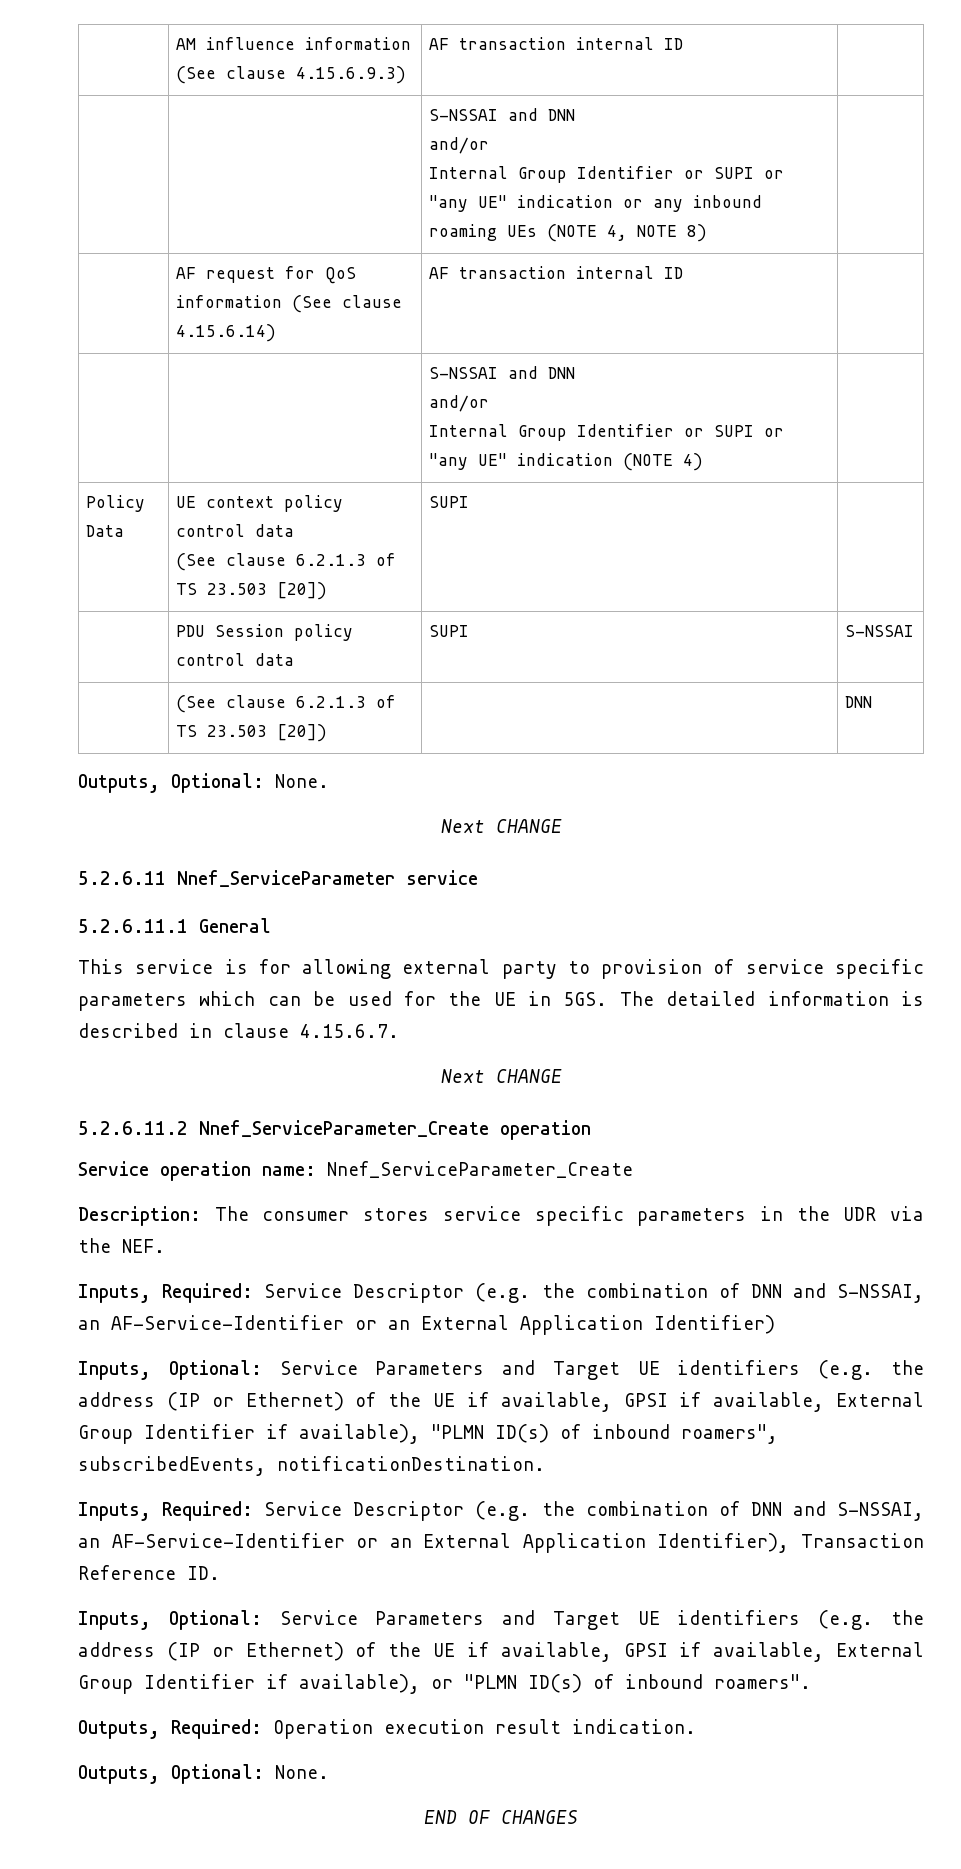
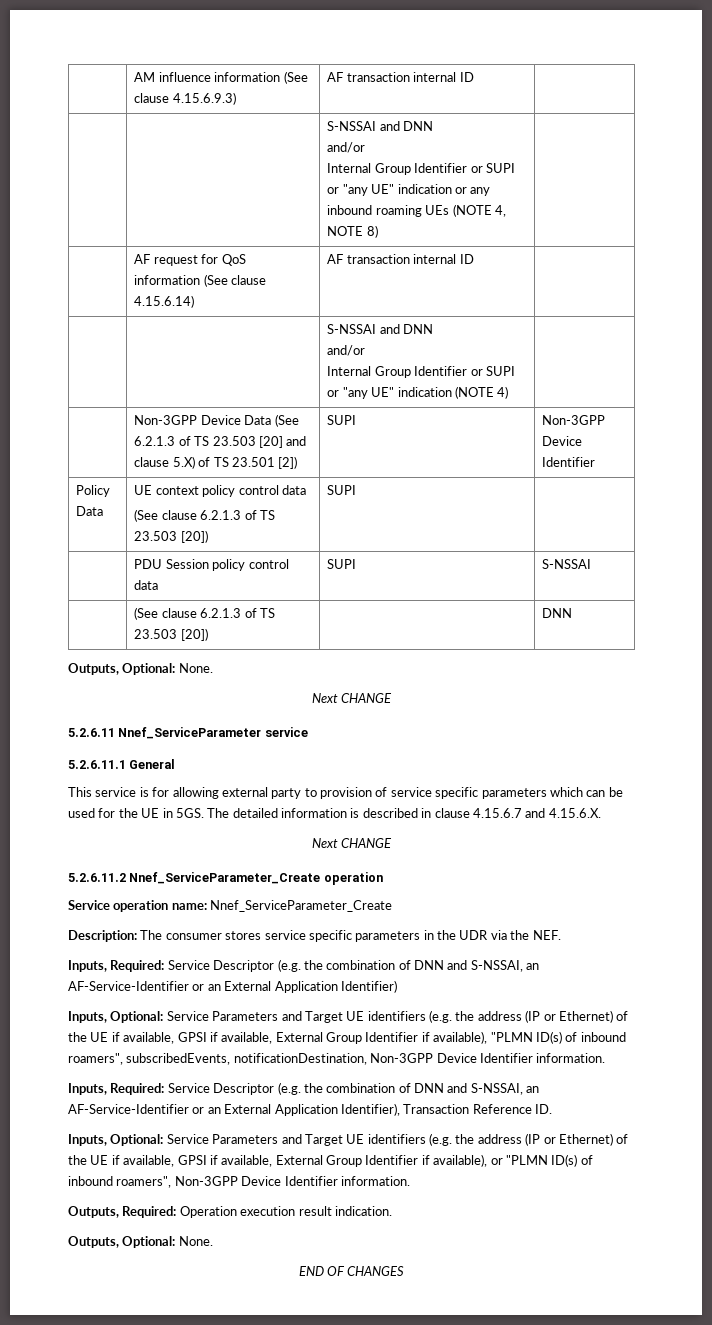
+ | Non-3GPP Device Data (See 6.2.1.3 of TS 23.503 [20] and clause 5.X) of TS 23.501 [2]) | SUPI | Non-3GPP Device Identifier
- The detailed information is described in clause 4.15.6.7.
+ The detailed information is described in clause 4.15.6.7 and 4.15.6.X.
- Inputs, Optional: Service Parameters and Target UE identifiers (e.g. the address (IP or Ethernet) of the UE if available, GPSI if available, External Group Identifier if available), "PLMN ID(s) of inbound roamers", subscribedEvents, notificationDestination.
+ Inputs, Optional: Service Parameters and Target UE identifiers (e.g. the address (IP or Ethernet) of the UE if available, GPSI if available, External Group Identifier if available), "PLMN ID(s) of inbound roamers", subscribedEvents, notificationDestination, Non-3GPP Device Identifier information.
- Inputs, Optional: Service Parameters and Target UE identifiers (e.g. the address (IP or Ethernet) of the UE if available, GPSI if available, External Group Identifier if available), or "PLMN ID(s) of inbound roamers".
+ Inputs, Optional: Service Parameters and Target UE identifiers (e.g. the address (IP or Ethernet) of the UE if available, GPSI if available, External Group Identifier if available), or "PLMN ID(s) of inbound roamers", Non-3GPP Device Identifier information.

